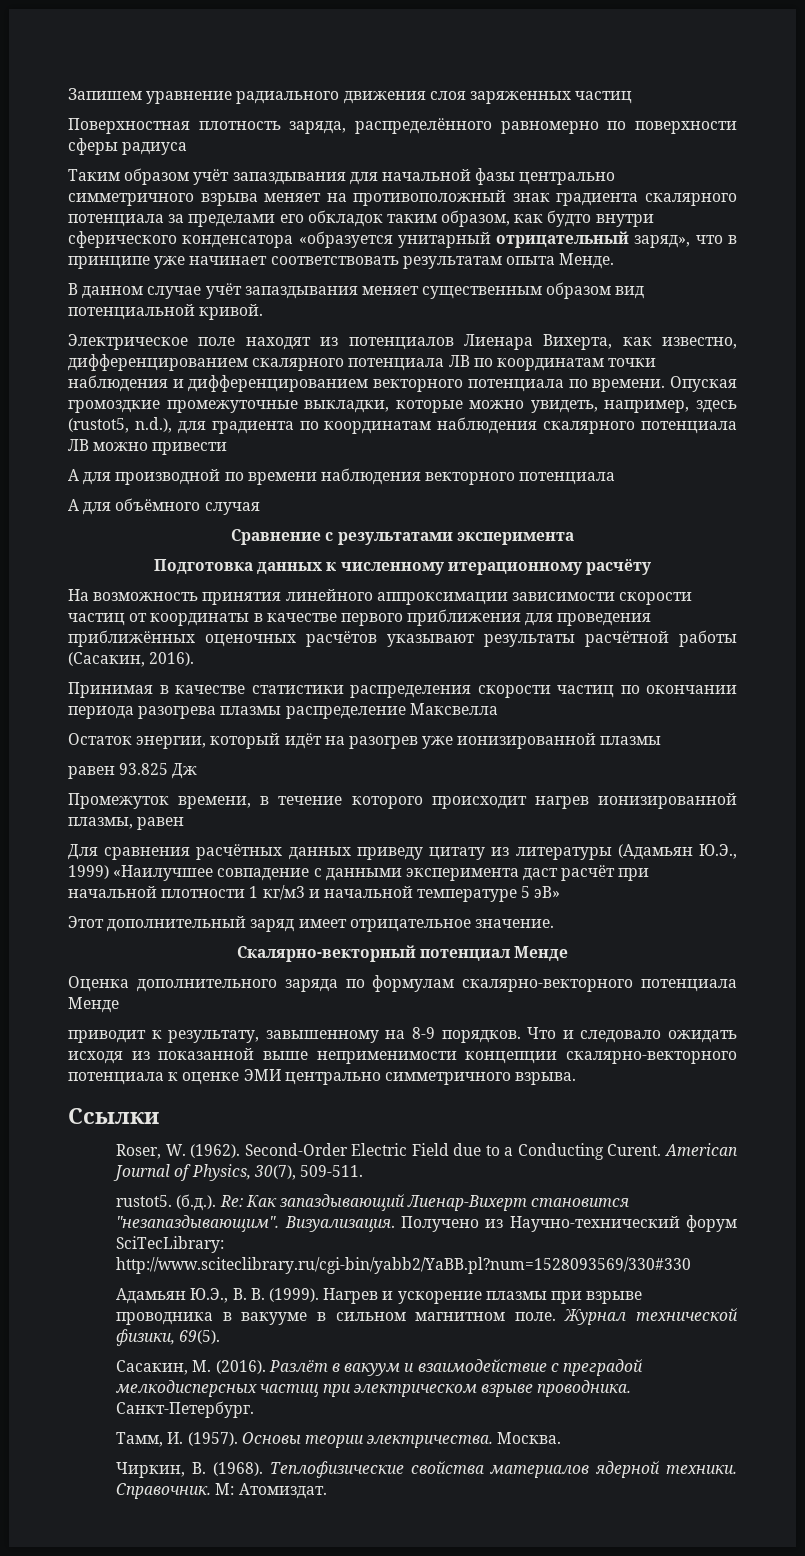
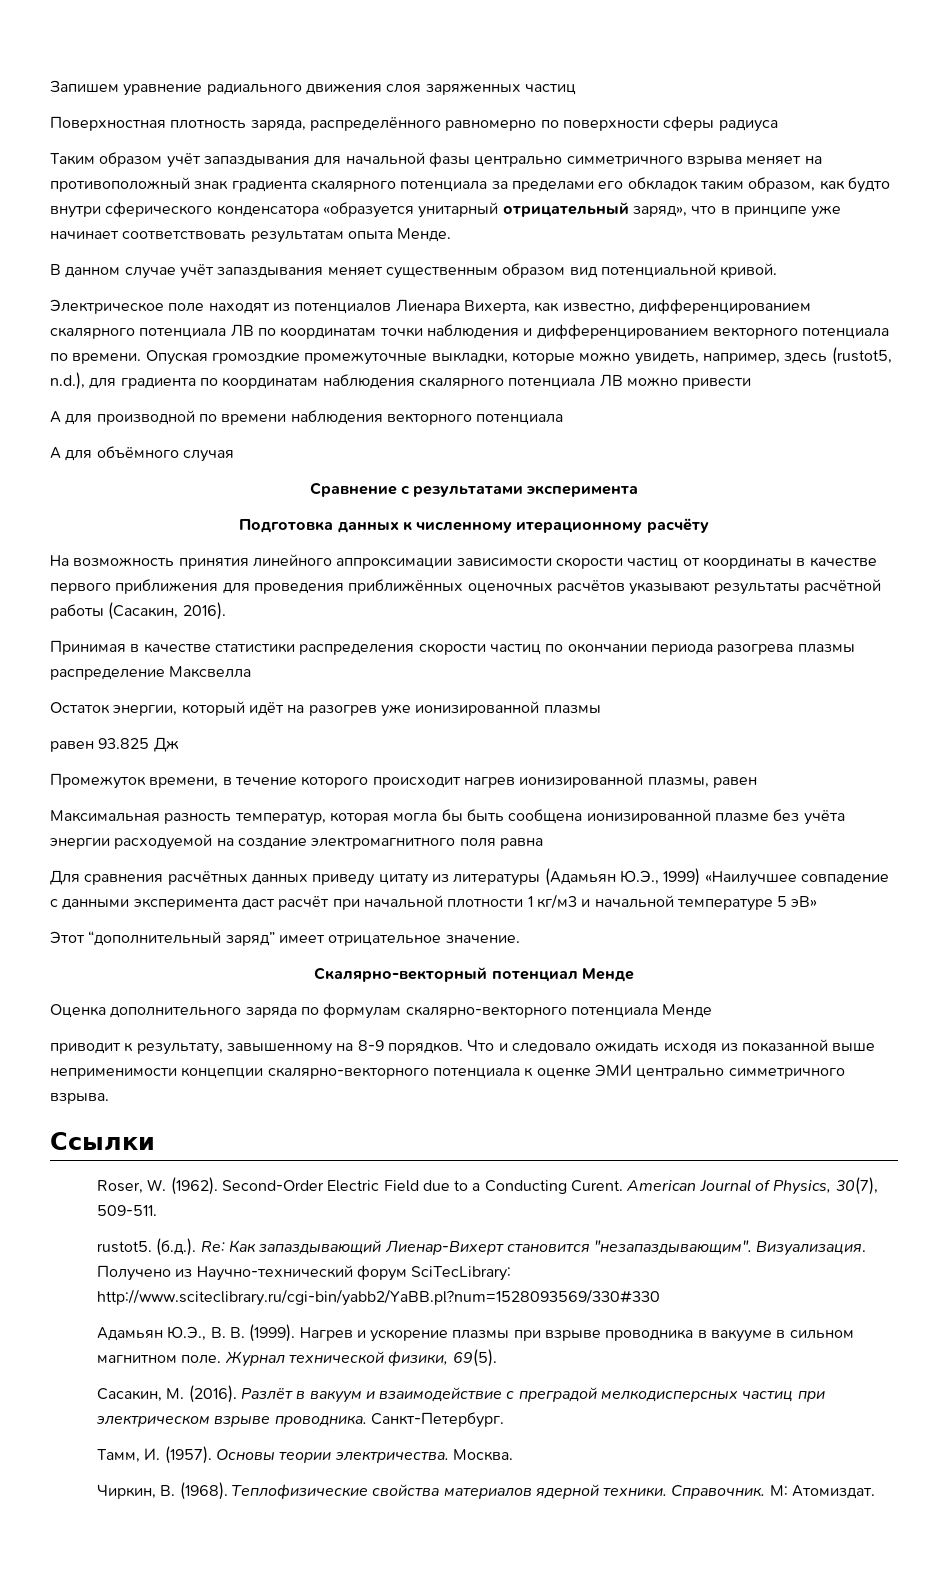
+ Максимальная разность температур, которая могла бы быть сообщена ионизированной плазме без учёта энергии расходуемой на создание электромагнитного поля равна
- Этот дополнительный заряд имеет отрицательное значение.
+ Этот “дополнительный заряд” имеет отрицательное значение.

